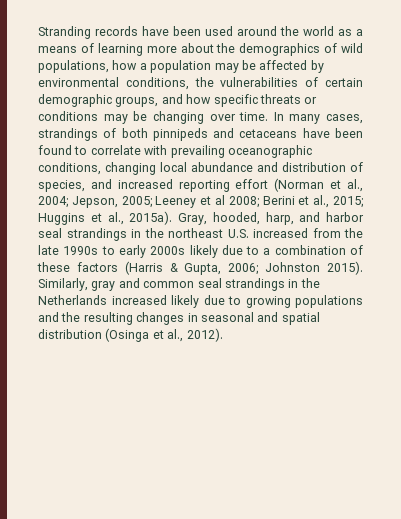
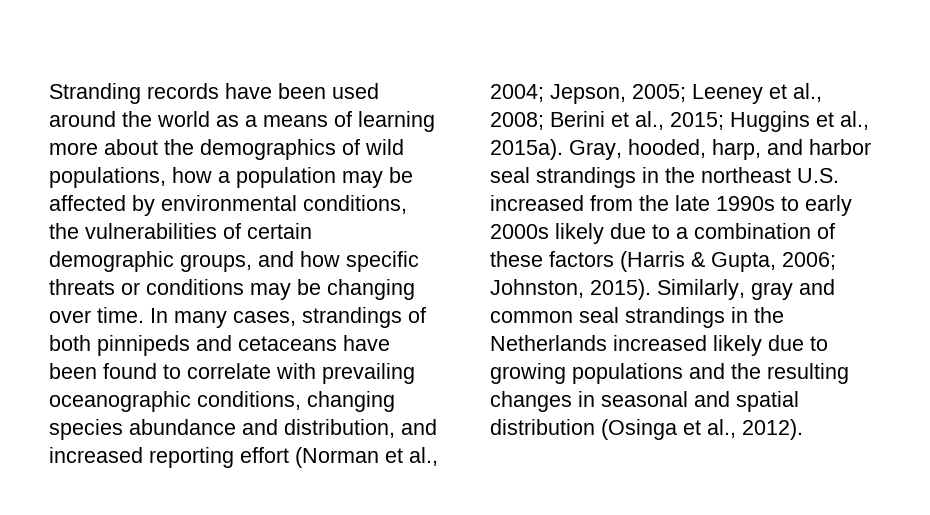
- In many cases, strandings of both pinnipeds and cetaceans have been found to correlate with prevailing oceanographic conditions, changing local abundance and distribution of species, and increased reporting effort (Norman et al., 2004; Jepson, 2005; Leeney et al 2008; Berini et al., 2015; Huggins et al., 2015a).
+ In many cases, strandings of both pinnipeds and cetaceans have been found to correlate with prevailing oceanographic conditions, changing species abundance and distribution, and increased reporting effort (Norman et al., 2004; Jepson, 2005; Leeney et al., 2008; Berini et al., 2015; Huggins et al., 2015a).
- Gray, hooded, harp, and harbor seal strandings in the northeast U.S. increased from the late 1990s to early 2000s likely due to a combination of these factors (Harris & Gupta, 2006; Johnston 2015).
+ Gray, hooded, harp, and harbor seal strandings in the northeast U.S. increased from the late 1990s to early 2000s likely due to a combination of these factors (Harris & Gupta, 2006; Johnston, 2015).

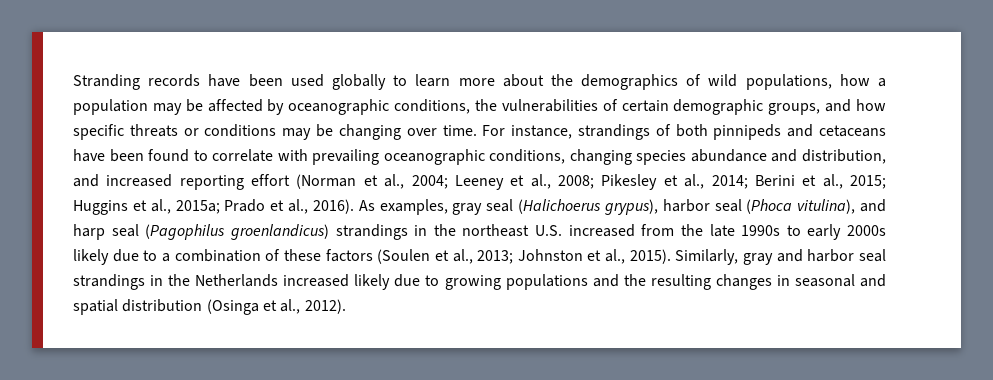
- Stranding records have been used around the world as a means of learning more about the demographics of wild populations, how a population may be affected by environmental conditions, the vulnerabilities of certain demographic groups, and how specific threats or conditions may be changing over time.
+ Stranding records have been used globally to learn more about the demographics of wild populations, how a population may be affected by oceanographic conditions, the vulnerabilities of certain demographic groups, and how specific threats or conditions may be changing over time.
- In many cases, strandings of both pinnipeds and cetaceans have been found to correlate with prevailing oceanographic conditions, changing species abundance and distribution, and increased reporting effort (Norman et al., 2004;
+ For instance, strandings of both pinnipeds and cetaceans have been found to correlate with prevailing oceanographic conditions, changing species abundance and distribution, and increased reporting effort (Norman et al., 2004;
- Jepson, 2005;
+ Pikesley et al., 2014;
- Huggins et al., 2015a). Gray, hooded, harp, and harbor seal strandings in the northeast U.S. increased from the late 1990s to early 2000s likely due to a combination of these factors (Harris & Gupta, 2006; Johnston, 2015).
+ Huggins et al., 2015a; Prado et al., 2016). As examples, gray seal (Halichoerus grypus), harbor seal (Phoca vitulina), and harp seal (Pagophilus groenlandicus) strandings in the northeast U.S. increased from the late 1990s to early 2000s likely due to a combination of these factors (Soulen et al., 2013; Johnston et al., 2015).
- Similarly, gray and common seal strandings in the Netherlands increased likely due to growing populations and the resulting changes in seasonal and spatial distribution (Osinga et al., 2012).
+ Similarly, gray and harbor seal strandings in the Netherlands increased likely due to growing populations and the resulting changes in seasonal and spatial distribution (Osinga et al., 2012).

